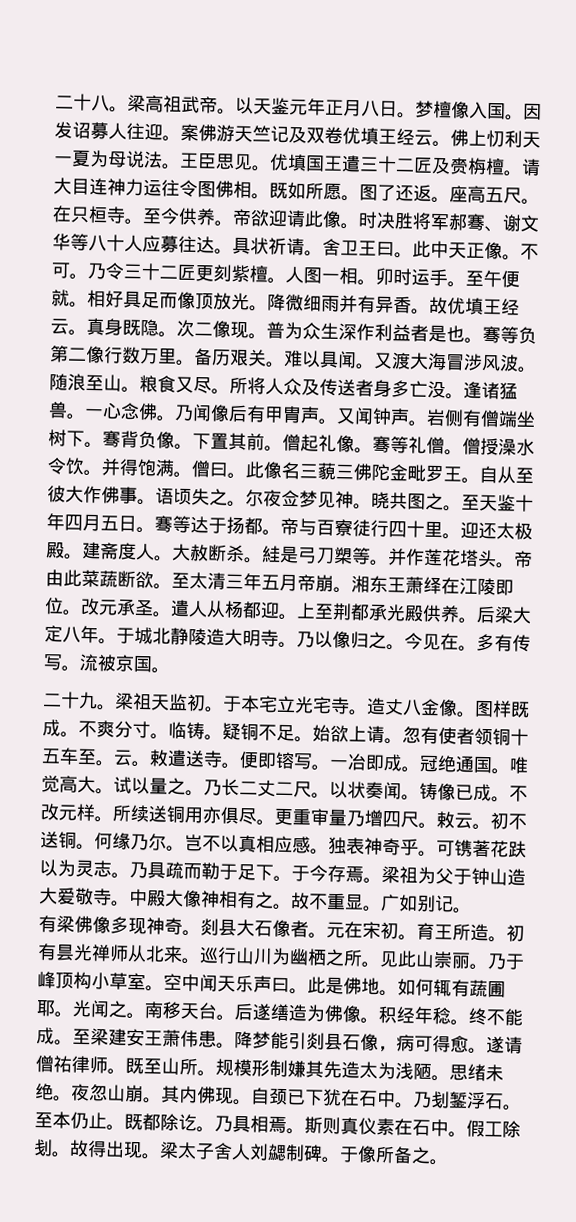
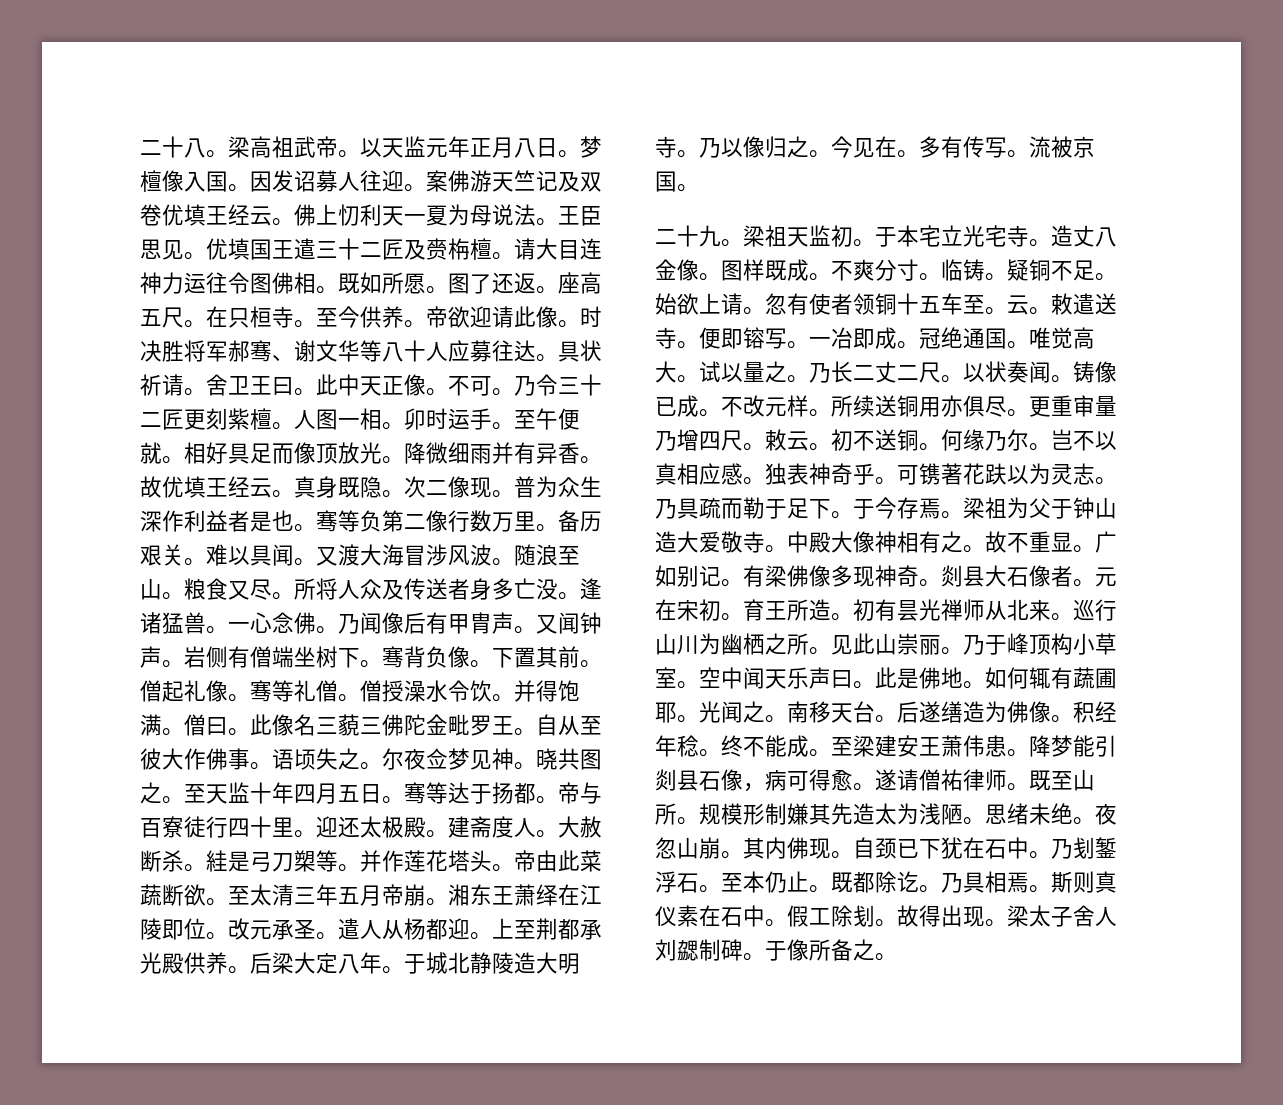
- 以天鉴元年正月八日。
+ 以天监元年正月八日。
- 至天鉴十年四月五日。
+ 至天监十年四月五日。
- 广如别记。
- 有梁佛像多现神奇。
+ 广如别记。有梁佛像多现神奇。

